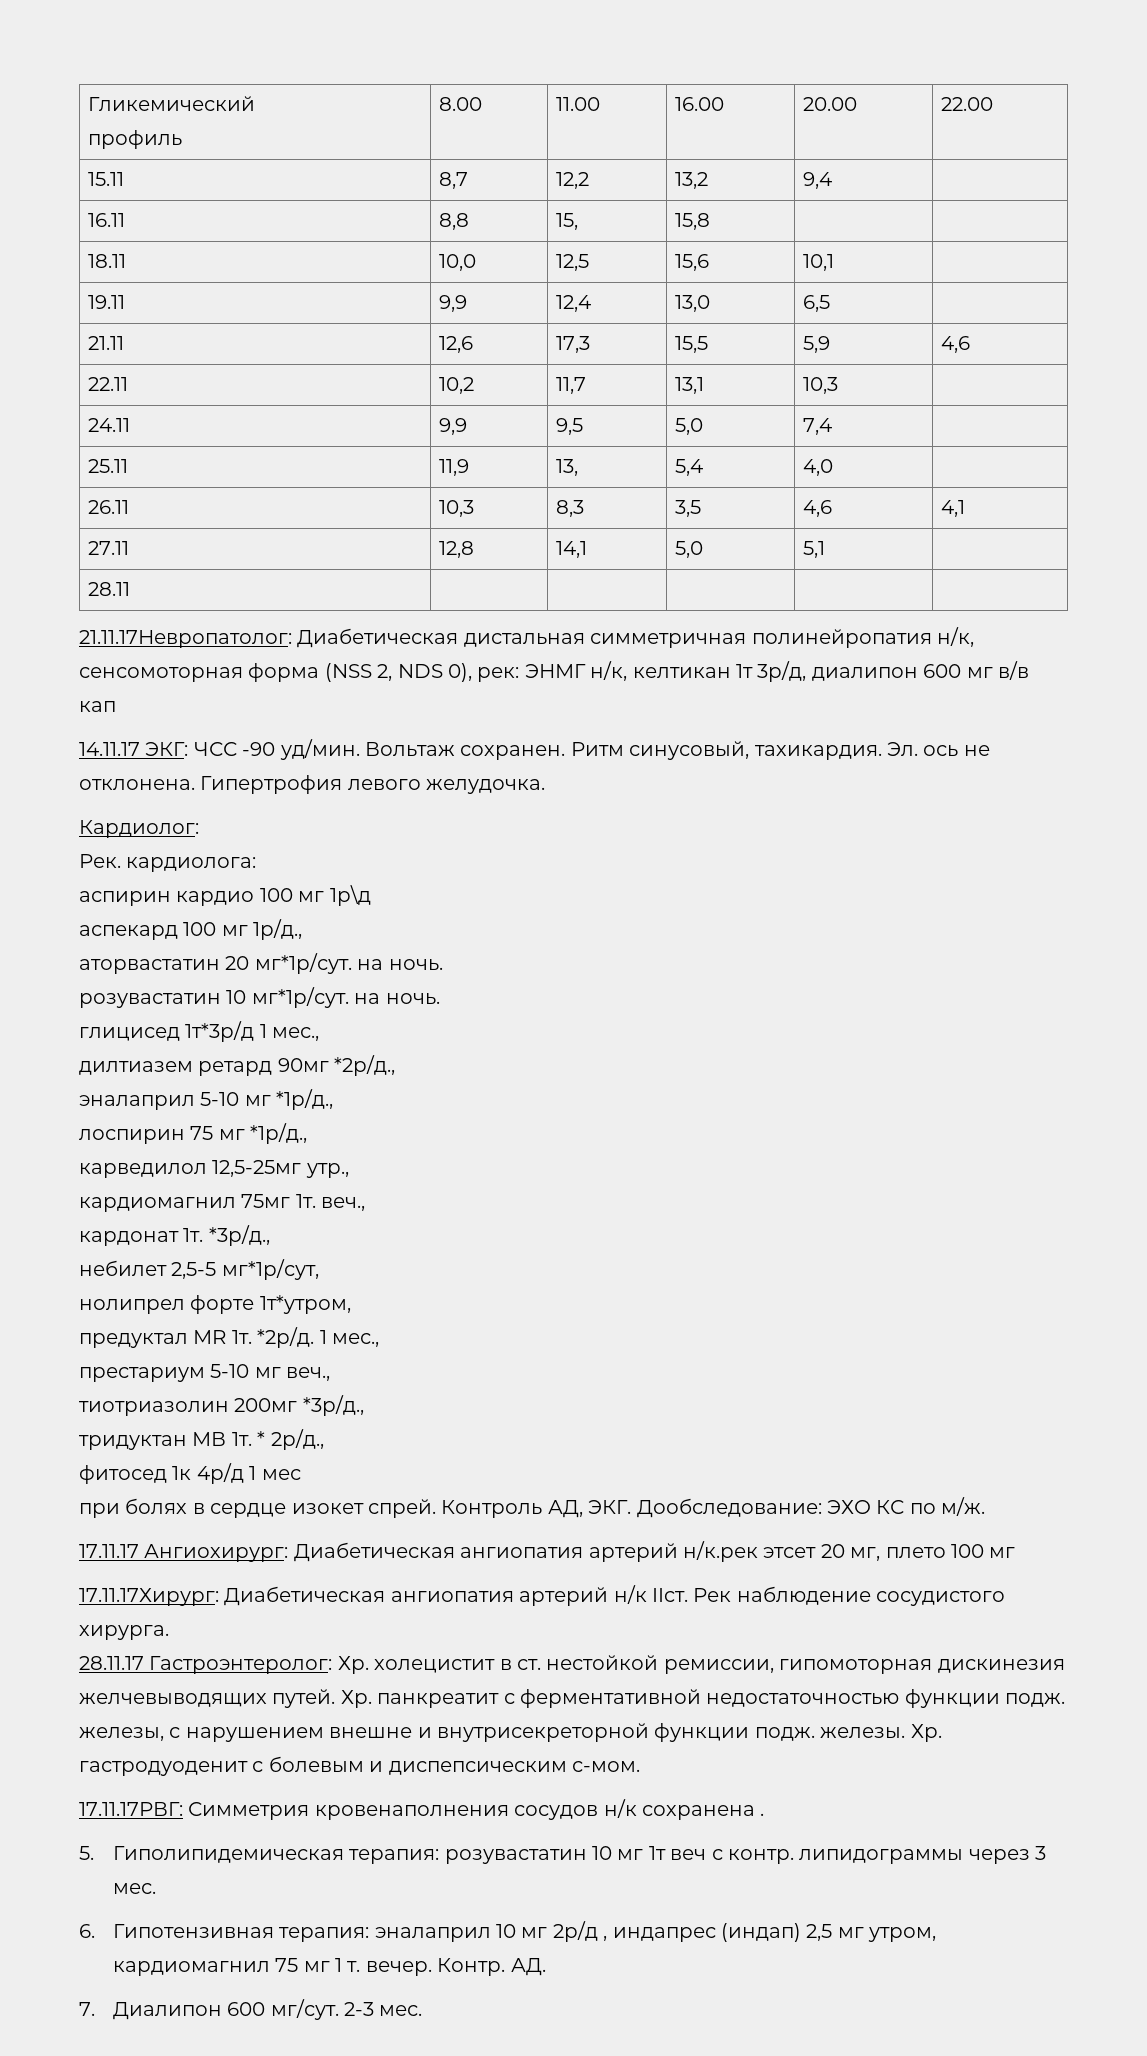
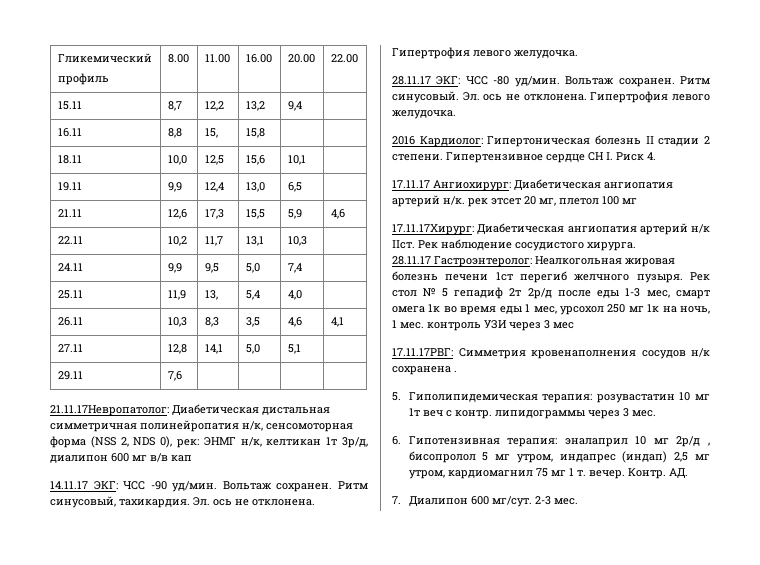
- 28.11 | | | | |
+ 29.11 | 7,6 | | | |
- Кардиолог:
- Рек. кардиолога:
- аспирин кардио 100 мг 1р\д
- аспекард 100 мг 1р/д.,
- аторвастатин 20 мг*1р/сут. на ночь.
- розувастатин 10 мг*1р/сут. на ночь.
- глицисед 1т*3р/д 1 мес.,
- дилтиазем ретард 90мг *2р/д.,
- эналаприл 5-10 мг *1р/д.,
- лоспирин 75 мг *1р/д.,
- карведилол 12,5-25мг утр.,
- кардиомагнил 75мг 1т. веч.,
- кардонат 1т. *3р/д.,
- небилет 2,5-5 мг*1р/сут,
- нолипрел форте 1т*утром,
- предуктал МR 1т. *2р/д. 1 мес.,
- престариум 5-10 мг веч.,
- тиотриазолин 200мг *3р/д.,
- тридуктан МВ 1т. * 2р/д.,
- фитосед 1к 4р/д 1 мес
- при болях в сердце изокет спрей. Контроль АД, ЭКГ. Дообследование: ЭХО КС по м/ж.
+ 28.11.17 ЭКГ: ЧСС -80 уд/мин. Вольтаж сохранен. Ритм синусовый. Эл. ось не отклонена. Гипертрофия левого желудочка.
+ 2016 Кардиолог: Гипертоническая болезнь II стадии 2 степени. Гипертензивное сердце СН I. Риск 4.
- 17.11.17 Ангиохирург: Диабетическая ангиопатия артерий н/к.рек этсет 20 мг, плето 100 мг
+ 17.11.17 Ангиохирург: Диабетическая ангиопатия артерий н/к. рек этсет 20 мг, плетол 100 мг
- 28.11.17 Гастроэнтеролог: Хр. холецистит в ст. нестойкой ремиссии, гипомоторная дискинезия желчевыводящих путей. Хр. панкреатит с ферментативной недостаточностью функции подж. железы, с нарушением внешне и внутрисекреторной функции подж. железы. Хр. гастродуоденит с болевым и диспепсическим с-мом.
+ 28.11.17 Гастроэнтеролог: Неалкогольная жировая болезнь печени 1ст перегиб желчного пузыря. Рек стол № 5 гепадиф 2т 2р/д после еды 1-3 мес, смарт омега 1к во время еды 1 мес, урсохол 250 мг 1к на ночь, 1 мес. контроль УЗИ через 3 мес
- 6. Гипотензивная терапия: эналаприл 10 мг 2р/д , индапрес (индап) 2,5 мг утром, кардиомагнил 75 мг 1 т. вечер.
+ 6. Гипотензивная терапия: эналаприл 10 мг 2р/д , бисопролол 5 мг утром, индапрес (индап) 2,5 мг утром, кардиомагнил 75 мг 1 т. вечер.

